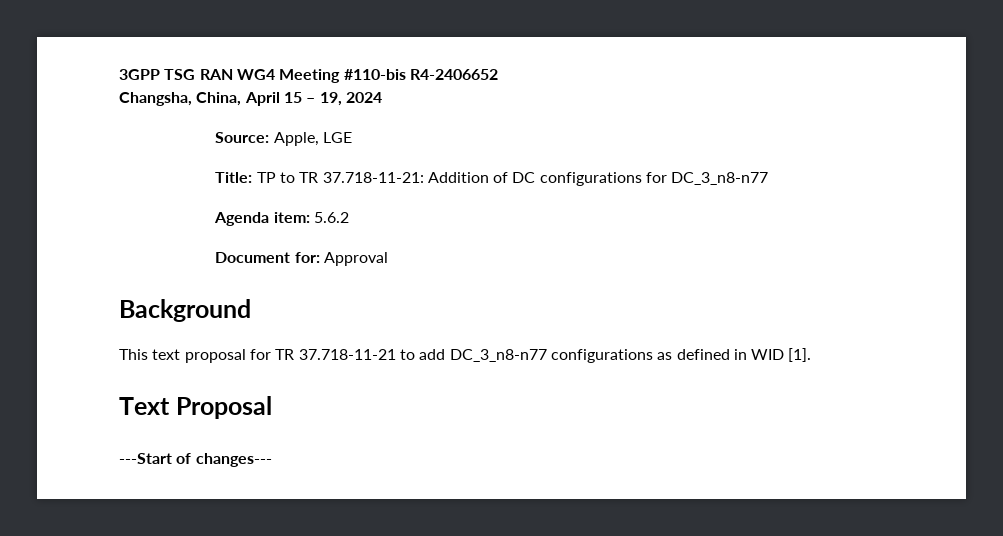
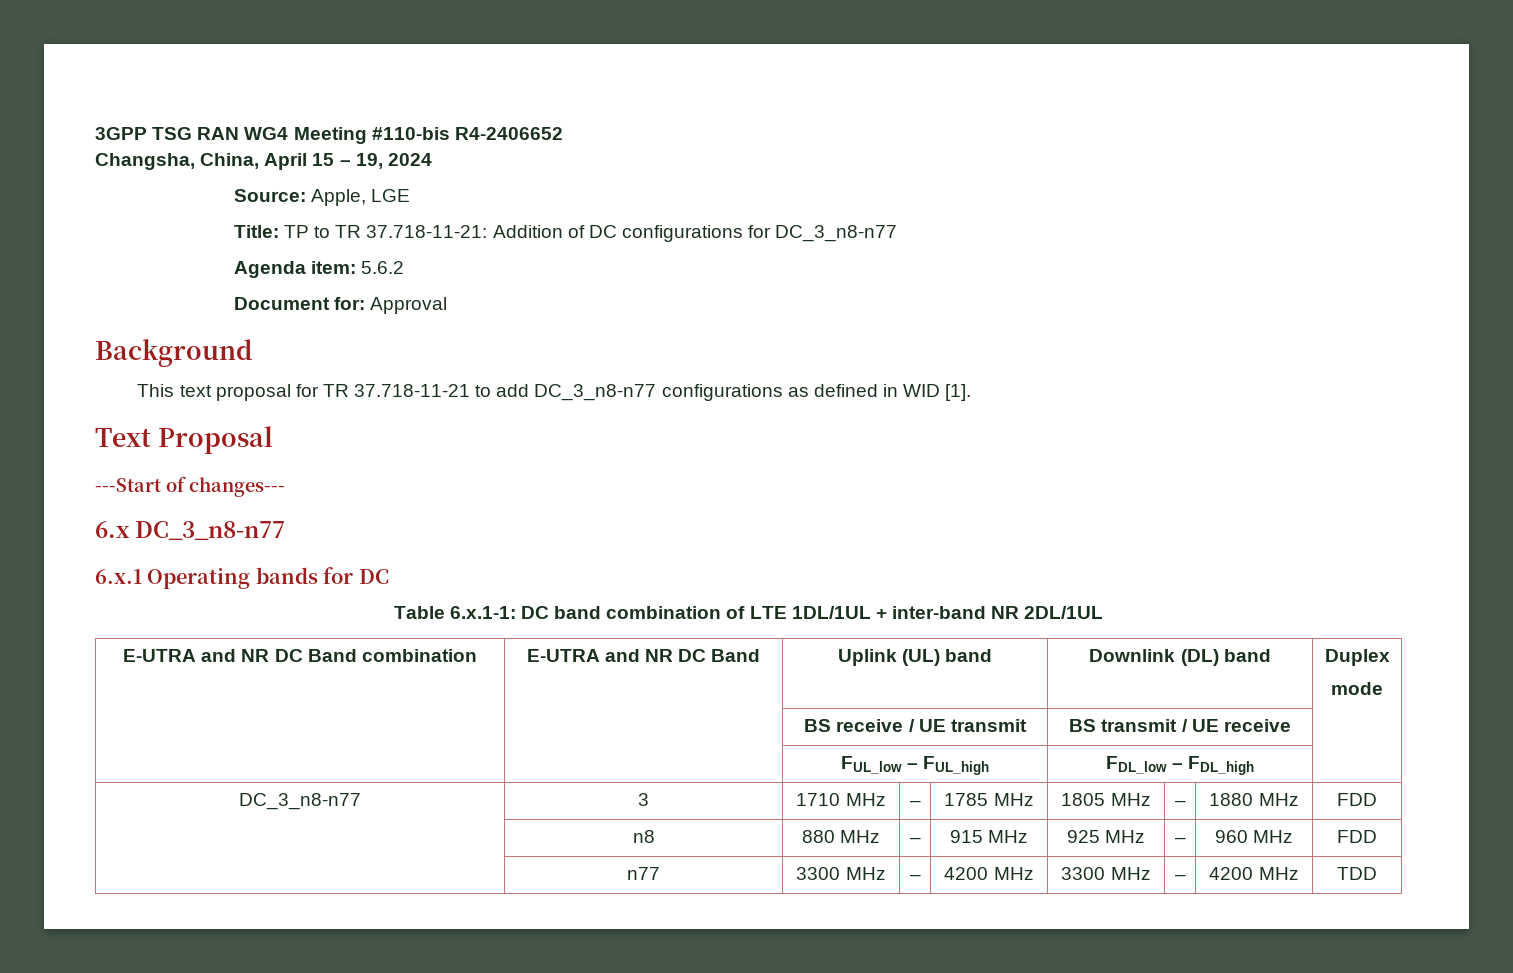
+ 6.x DC_3_n8-n77
+ 6.x.1 Operating bands for DC
+ Table 6.x.1-1: DC band combination of LTE 1DL/1UL + inter-band NR 2DL/1UL
+ E-UTRA and NR DC Band combination | E-UTRA and NR DC Band | Uplink (UL) band | Downlink (DL) band | Duplex
+ mode
+ | | BS receive / UE transmit | BS transmit / UE receive |
+ | | FUL_low – FUL_high | FDL_low – FDL_high |
+ DC_3_n8-n77 | 3 | 1710 MHz | – | 1785 MHz | 1805 MHz | – | 1880 MHz | FDD
+ | n8 | 880 MHz | – | 915 MHz | 925 MHz | – | 960 MHz | FDD
+ | n77 | 3300 MHz | – | 4200 MHz | 3300 MHz | – | 4200 MHz | TDD

